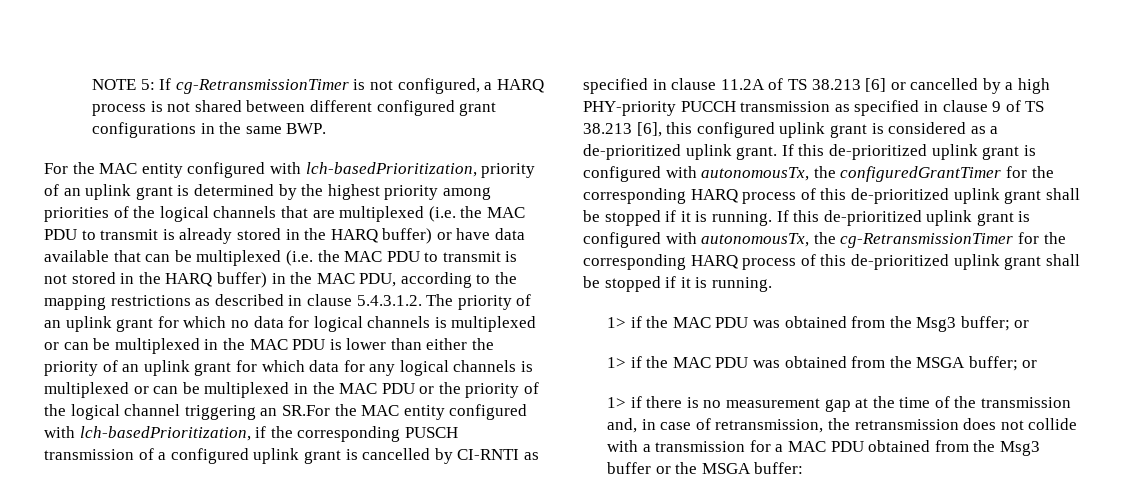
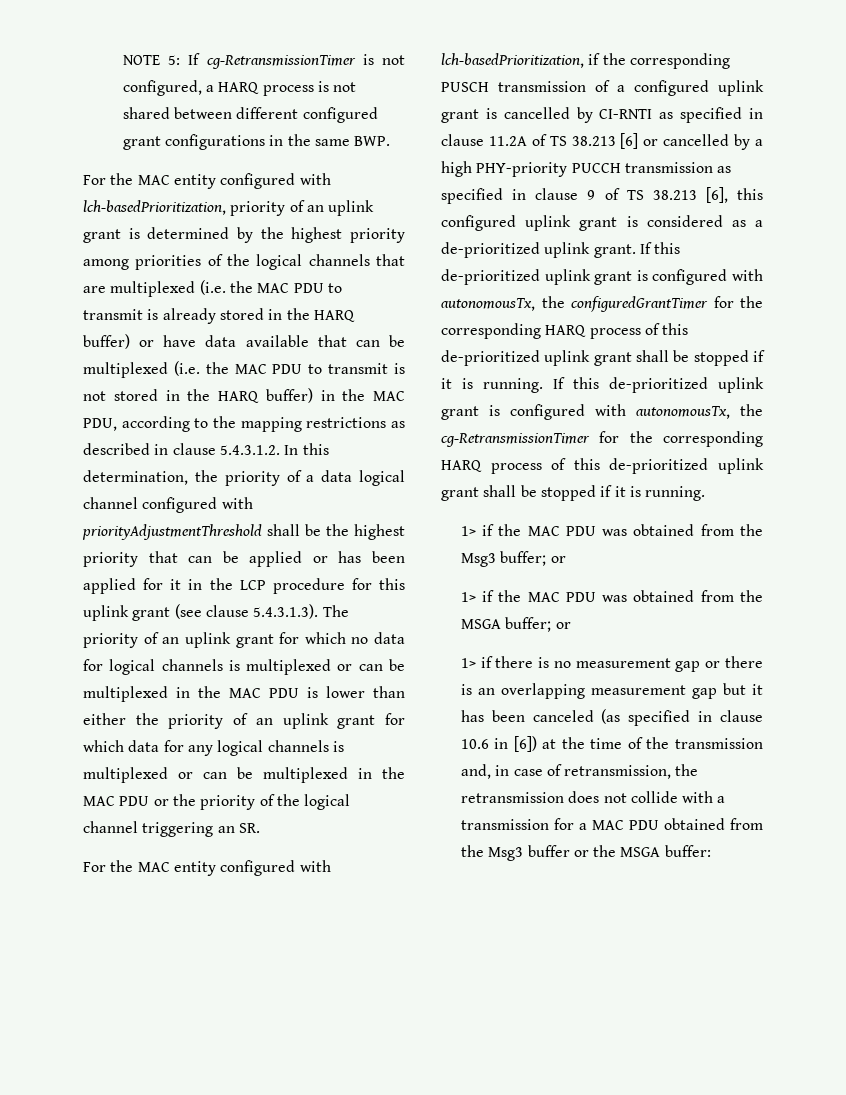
- For the MAC entity configured with lch-basedPrioritization, priority of an uplink grant is determined by the highest priority among priorities of the logical channels that are multiplexed (i.e. the MAC PDU to transmit is already stored in the HARQ buffer) or have data available that can be multiplexed (i.e. the MAC PDU to transmit is not stored in the HARQ buffer) in the MAC PDU, according to the mapping restrictions as described in clause 5.4.3.1.2. The priority of an uplink grant for which no data for logical channels is multiplexed or can be multiplexed in the MAC PDU is lower than either the priority of an uplink grant for which data for any logical channels is multiplexed or can be multiplexed in the MAC PDU or the priority of the logical channel triggering an SR.For the MAC entity configured with lch-basedPrioritization, if the corresponding PUSCH transmission of a configured uplink grant is cancelled by CI-RNTI as specified in clause 11.2A of TS 38.213 [6] or cancelled by a high PHY-priority PUCCH transmission as specified in clause 9 of TS 38.213 [6], this configured uplink grant is considered as a de-prioritized uplink grant.
+ For the MAC entity configured with lch-basedPrioritization, priority of an uplink grant is determined by the highest priority among priorities of the logical channels that are multiplexed (i.e. the MAC PDU to transmit is already stored in the HARQ buffer) or have data available that can be multiplexed (i.e. the MAC PDU to transmit is not stored in the HARQ buffer) in the MAC PDU, according to the mapping restrictions as described in clause 5.4.3.1.2. In this determination, the priority of a data logical channel configured with priorityAdjustmentThreshold shall be the highest priority that can be applied or has been applied for it in the LCP procedure for this uplink grant (see clause 5.4.3.1.3). The priority of an uplink grant for which no data for logical channels is multiplexed or can be multiplexed in the MAC PDU is lower than either the priority of an uplink grant for which data for any logical channels is multiplexed or can be multiplexed in the MAC PDU or the priority of the logical channel triggering an SR.
+ For the MAC entity configured with lch-basedPrioritization, if the corresponding PUSCH transmission of a configured uplink grant is cancelled by CI-RNTI as specified in clause 11.2A of TS 38.213 [6] or cancelled by a high PHY-priority PUCCH transmission as specified in clause 9 of TS 38.213 [6], this configured uplink grant is considered as a de-prioritized uplink grant.
- 1> if there is no measurement gap at the time of the transmission and, in case of retransmission, the retransmission does not collide with a transmission for a MAC PDU obtained from the Msg3 buffer or the MSGA buffer:
+ 1> if there is no measurement gap or there is an overlapping measurement gap but it has been canceled (as specified in clause 10.6 in [6]) at the time of the transmission and, in case of retransmission, the retransmission does not collide with a transmission for a MAC PDU obtained from the Msg3 buffer or the MSGA buffer:

